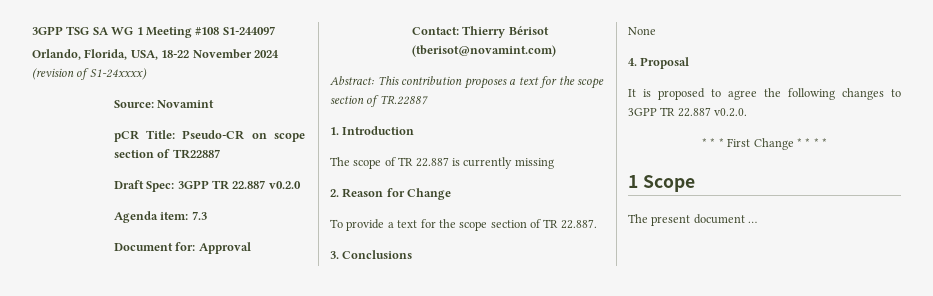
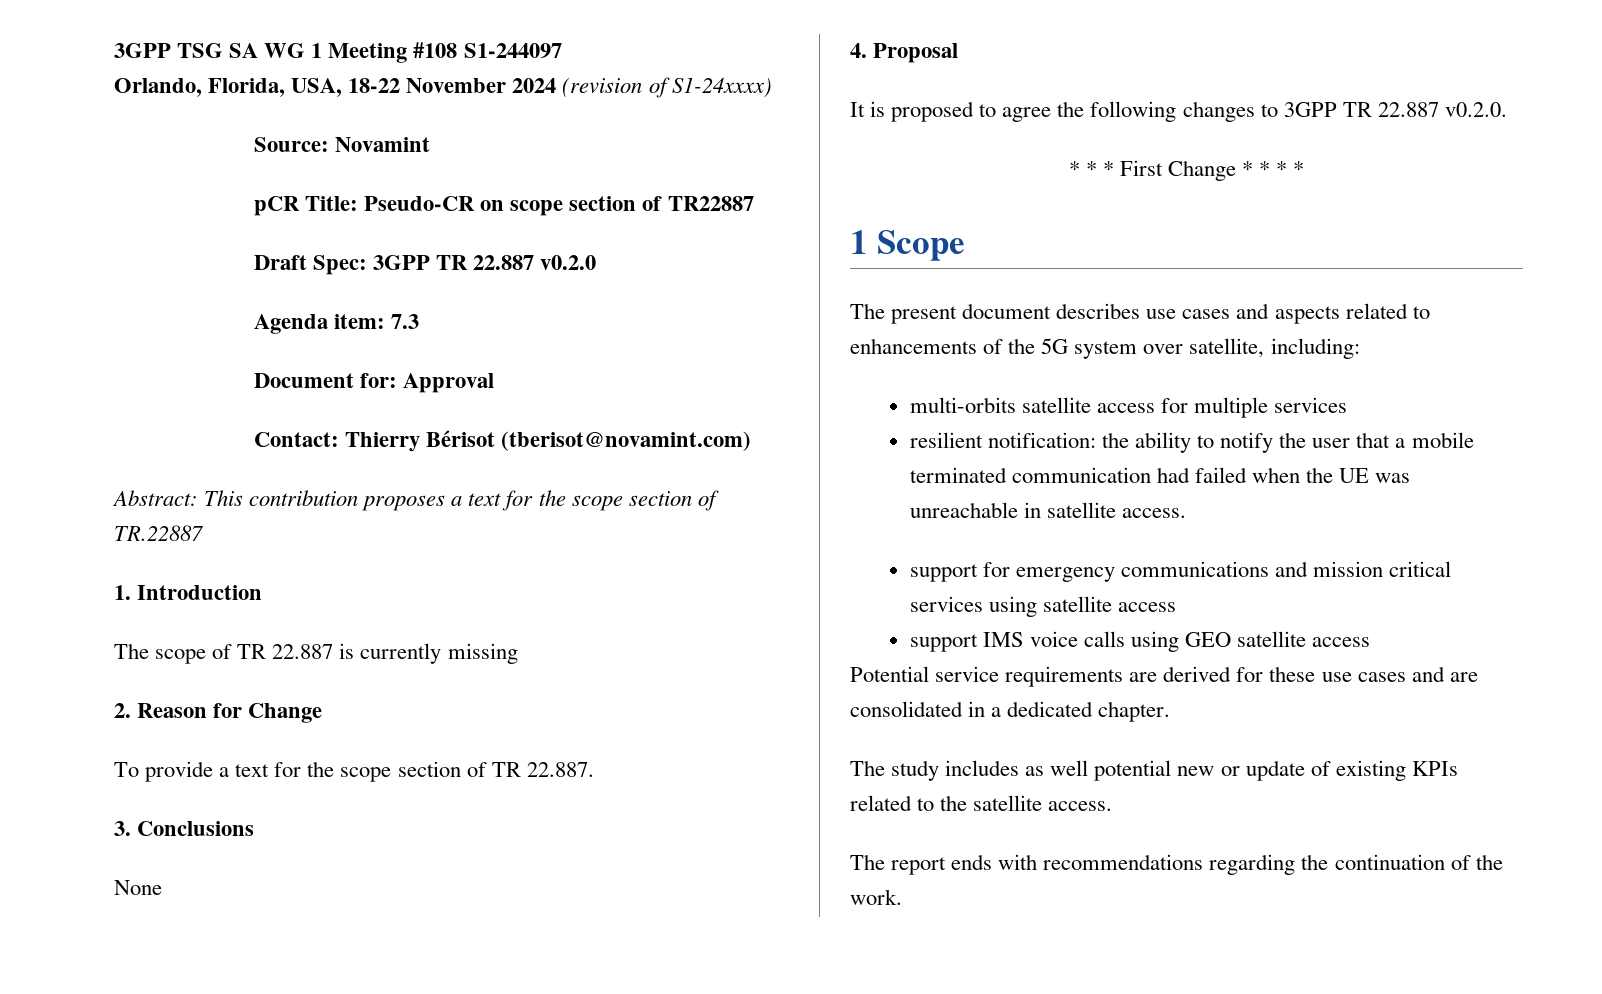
- The present document …
+ The present document describes use cases and aspects related to enhancements of the 5G system over satellite, including:
+ multi-orbits satellite access for multiple services
+ resilient notification: the ability to notify the user that a mobile terminated communication had failed when the UE was unreachable in satellite access.
+ support for emergency communications and mission critical services using satellite access
+ support IMS voice calls using GEO satellite access
+ Potential service requirements are derived for these use cases and are consolidated in a dedicated chapter.
+ The study includes as well potential new or update of existing KPIs related to the satellite access.
+ The report ends with recommendations regarding the continuation of the work.

